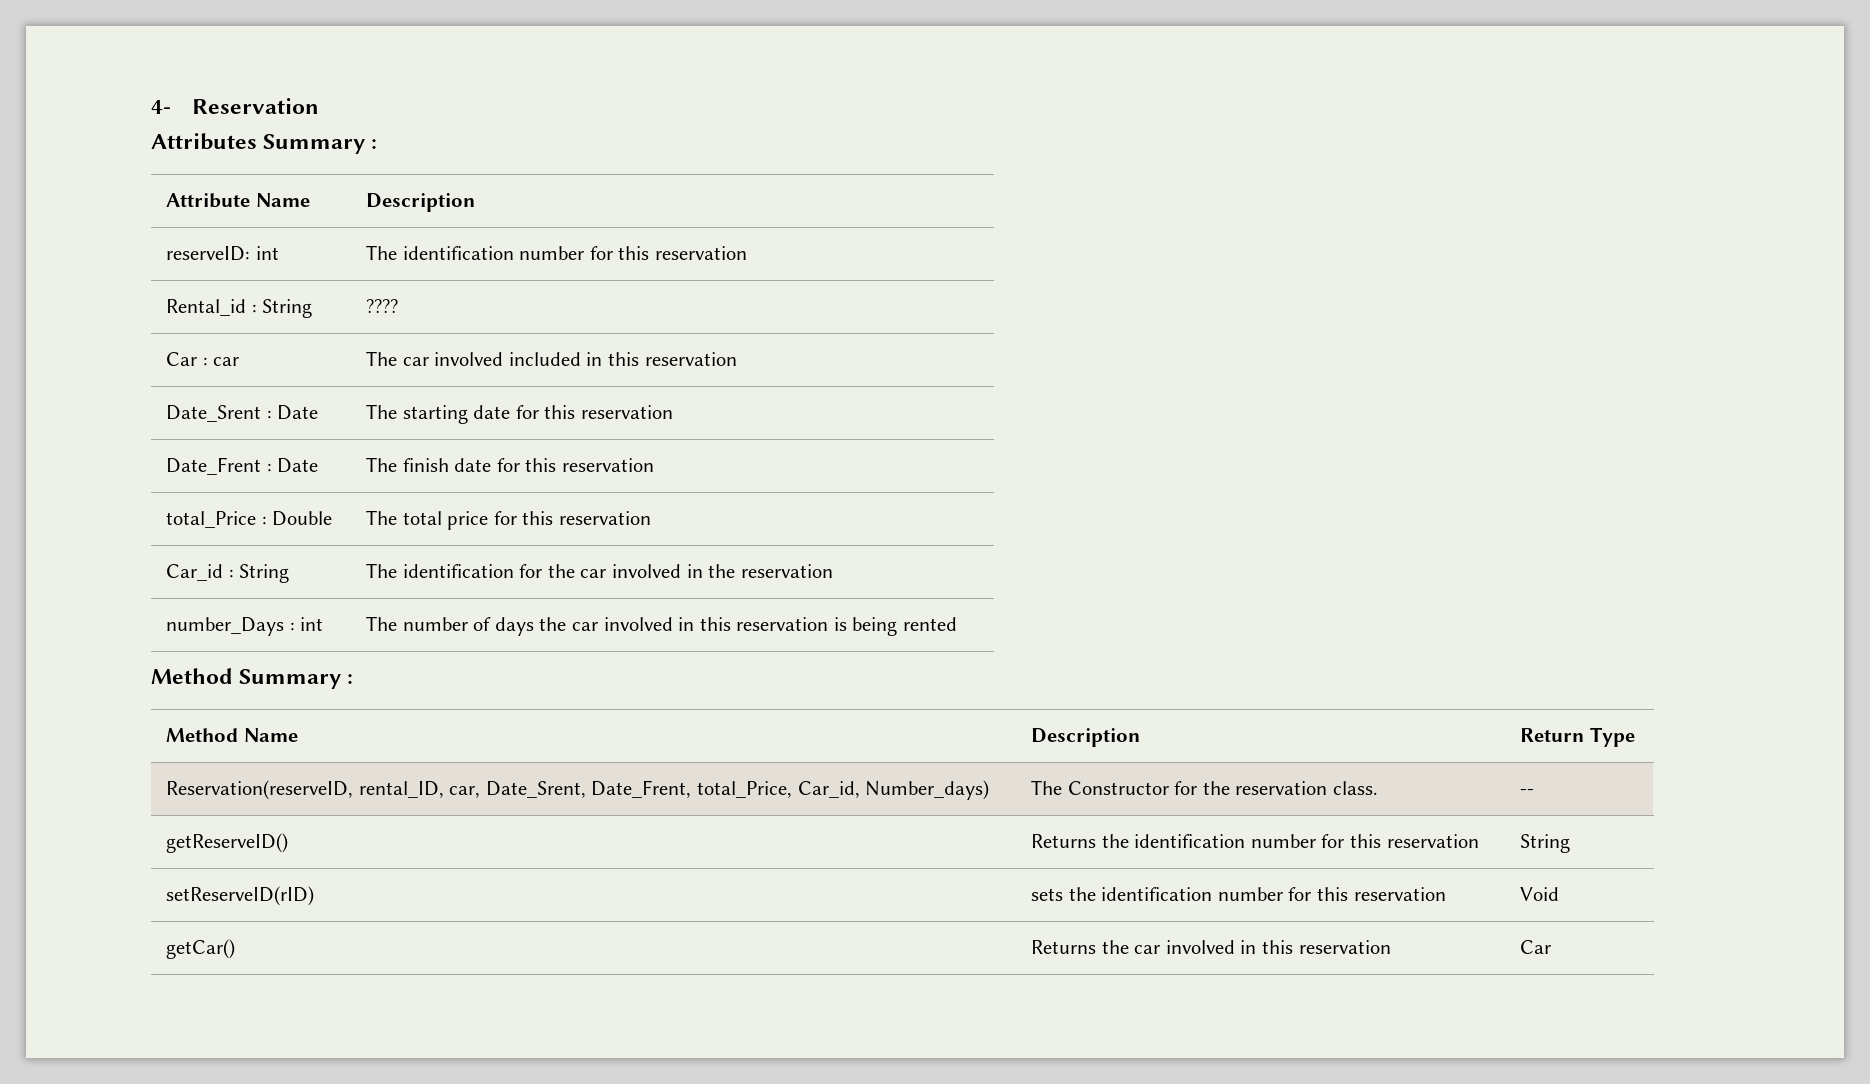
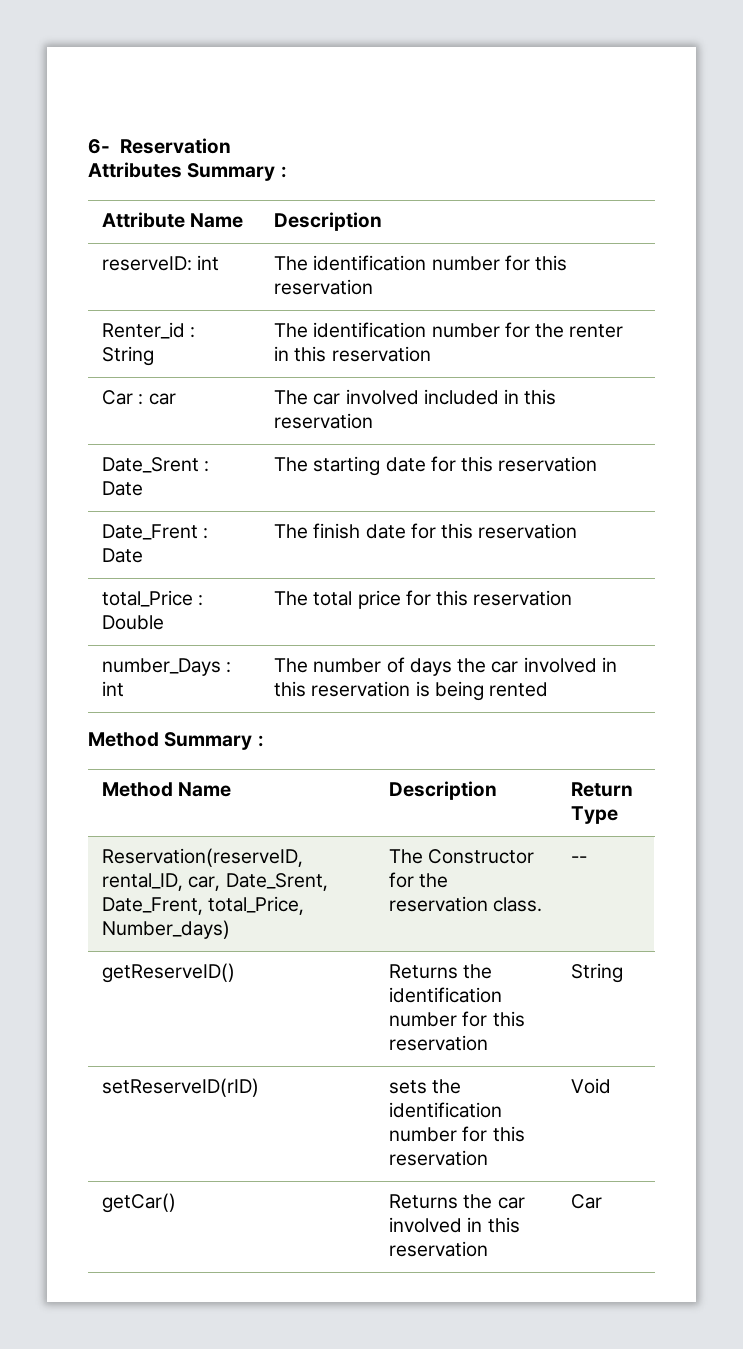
- 4- Reservation
+ 6- Reservation
- Rental_id : String | ????
+ Renter_id : String | The identification number for the renter in this reservation
- Car_id : String | The identification for the car involved in the reservation
- Reservation(reserveID, rental_ID, car, Date_Srent, Date_Frent, total_Price, Car_id, Number_days) | The Constructor for the reservation class. | --
+ Reservation(reserveID, rental_ID, car, Date_Srent, Date_Frent, total_Price, Number_days) | The Constructor for the reservation class. | --

